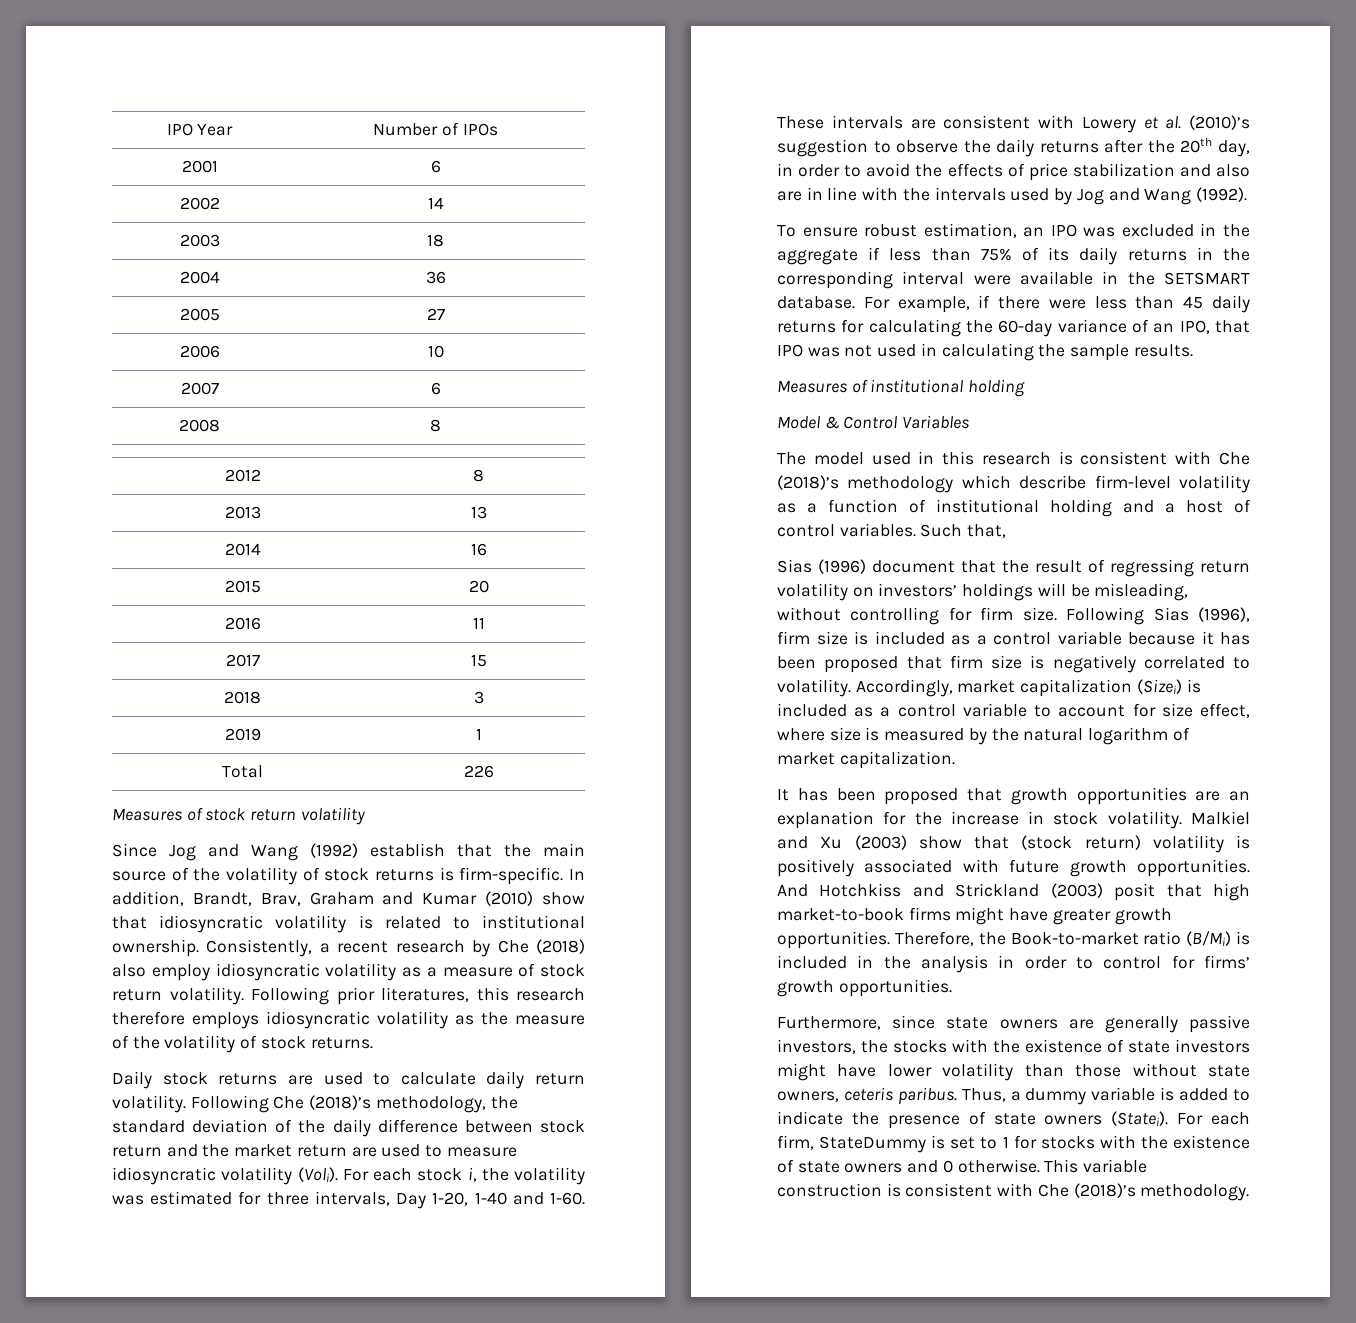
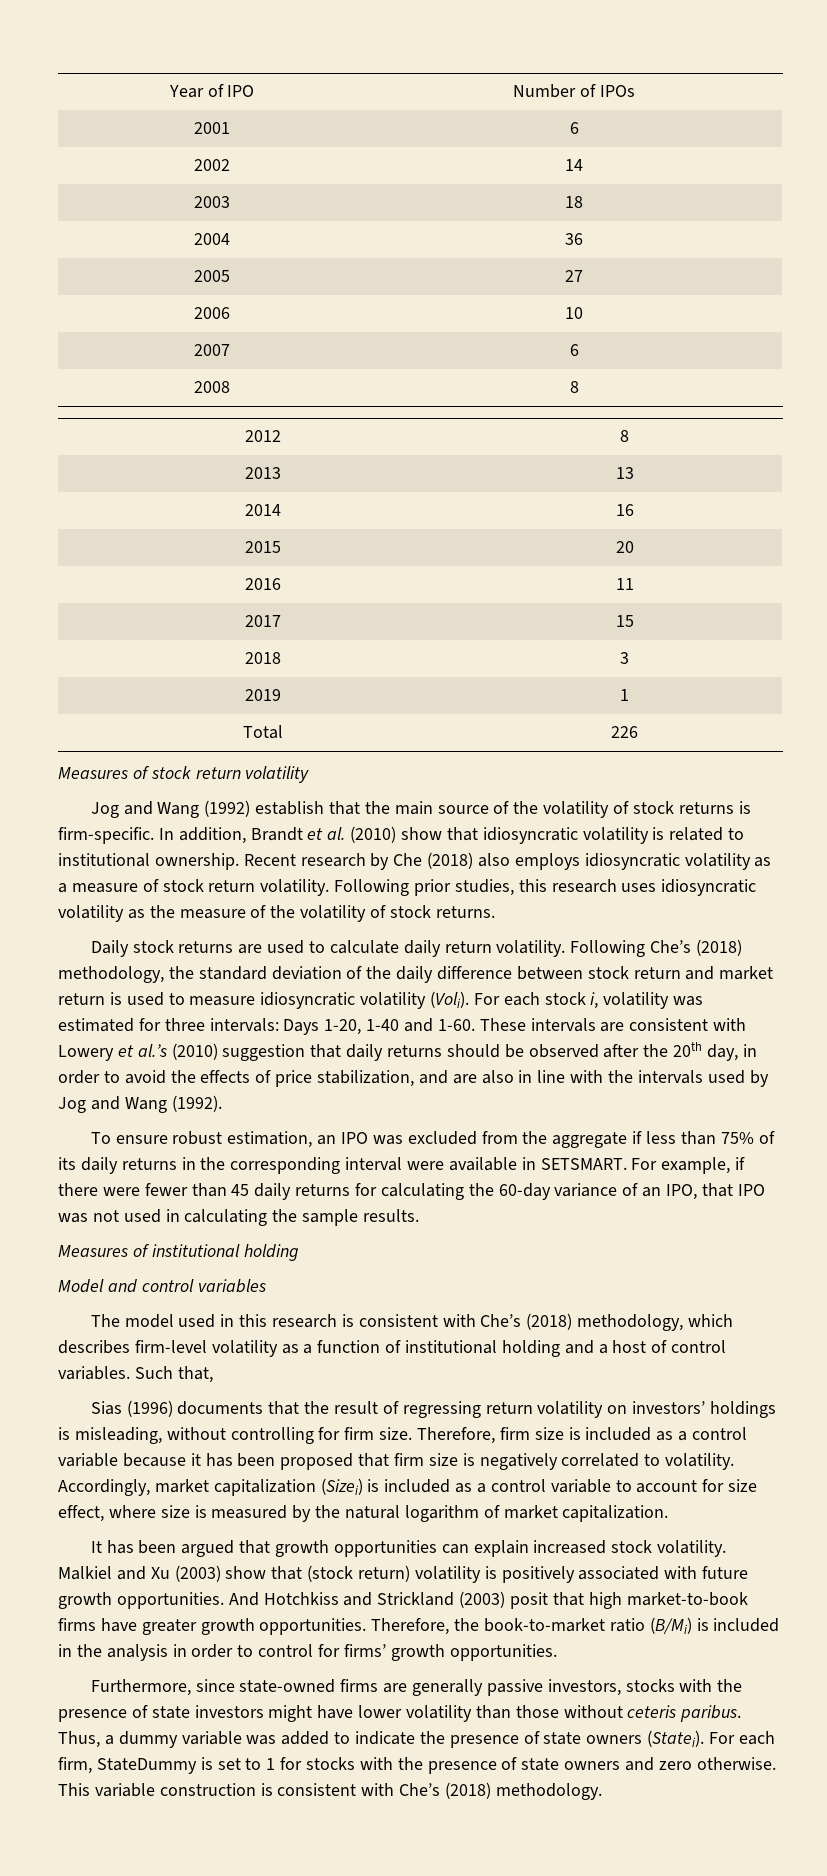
- IPO Year | Number of IPOs
+ Year of IPO | Number of IPOs
- Since Jog and Wang (1992) establish that the main source of the volatility of stock returns is firm-specific.
+ Jog and Wang (1992) establish that the main source of the volatility of stock returns is firm-specific.
- In addition, Brandt, Brav, Graham and Kumar (2010) show that idiosyncratic volatility is related to institutional ownership.
+ In addition, Brandt et al. (2010) show that idiosyncratic volatility is related to institutional ownership.
- Consistently, a recent research by Che (2018) also employ idiosyncratic volatility as a measure of stock return volatility.
+ Recent research by Che (2018) also employs idiosyncratic volatility as a measure of stock return volatility.
- Following prior literatures, this research therefore employs idiosyncratic volatility as the measure of the volatility of stock returns.
+ Following prior studies, this research uses idiosyncratic volatility as the measure of the volatility of stock returns.
- Following Che (2018)’s methodology, the standard deviation of the daily difference between stock return and the market return are used to measure idiosyncratic volatility (Voli).
+ Following Che’s (2018) methodology, the standard deviation of the daily difference between stock return and market return is used to measure idiosyncratic volatility (Voli).
- For each stock i, the volatility was estimated for three intervals, Day 1-20, 1-40 and 1-60.
+ For each stock i, volatility was estimated for three intervals: Days 1-20, 1-40 and 1-60.
- These intervals are consistent with Lowery et al. (2010)’s suggestion to observe the daily returns after the 20th day, in order to avoid the effects of price stabilization and also are in line with the intervals used by Jog and Wang (1992).
+ These intervals are consistent with Lowery et al.’s (2010) suggestion that daily returns should be observed after the 20th day, in order to avoid the effects of price stabilization, and are also in line with the intervals used by Jog and Wang (1992).
- To ensure robust estimation, an IPO was excluded in the aggregate if less than 75% of its daily returns in the corresponding interval were available in the SETSMART database.
+ To ensure robust estimation, an IPO was excluded from the aggregate if less than 75% of its daily returns in the corresponding interval were available in SETSMART.
- For example, if there were less than 45 daily returns for calculating the 60-day variance of an IPO, that IPO was not used in calculating the sample results.
+ For example, if there were fewer than 45 daily returns for calculating the 60-day variance of an IPO, that IPO was not used in calculating the sample results.
- Model & Control Variables
+ Model and control variables
- The model used in this research is consistent with Che (2018)’s methodology which describe firm-level volatility as a function of institutional holding and a host of control variables.
+ The model used in this research is consistent with Che’s (2018) methodology, which describes firm-level volatility as a function of institutional holding and a host of control variables.
- Sias (1996) document that the result of regressing return volatility on investors’ holdings will be misleading, without controlling for firm size.
+ Sias (1996) documents that the result of regressing return volatility on investors’ holdings is misleading, without controlling for firm size.
- Following Sias (1996), firm size is included as a control variable because it has been proposed that firm size is negatively correlated to volatility.
+ Therefore, firm size is included as a control variable because it has been proposed that firm size is negatively correlated to volatility.
- It has been proposed that growth opportunities are an explanation for the increase in stock volatility.
+ It has been argued that growth opportunities can explain increased stock volatility.
- And Hotchkiss and Strickland (2003) posit that high market-to-book firms might have greater growth opportunities.
+ And Hotchkiss and Strickland (2003) posit that high market-to-book firms have greater growth opportunities.
- Therefore, the Book-to-market ratio (B/Mi) is included in the analysis in order to control for firms’ growth opportunities.
+ Therefore, the book-to-market ratio (B/Mi) is included in the analysis in order to control for firms’ growth opportunities.
- Furthermore, since state owners are generally passive investors, the stocks with the existence of state investors might have lower volatility than those without state owners, ceteris paribus.
+ Furthermore, since state-owned firms are generally passive investors, stocks with the presence of state investors might have lower volatility than those without ceteris paribus.
- Thus, a dummy variable is added to indicate the presence of state owners (Statei).
+ Thus, a dummy variable was added to indicate the presence of state owners (Statei).
- For each firm, StateDummy is set to 1 for stocks with the existence of state owners and 0 otherwise.
+ For each firm, StateDummy is set to 1 for stocks with the presence of state owners and zero otherwise.
- This variable construction is consistent with Che (2018)’s methodology.
+ This variable construction is consistent with Che’s (2018) methodology.

